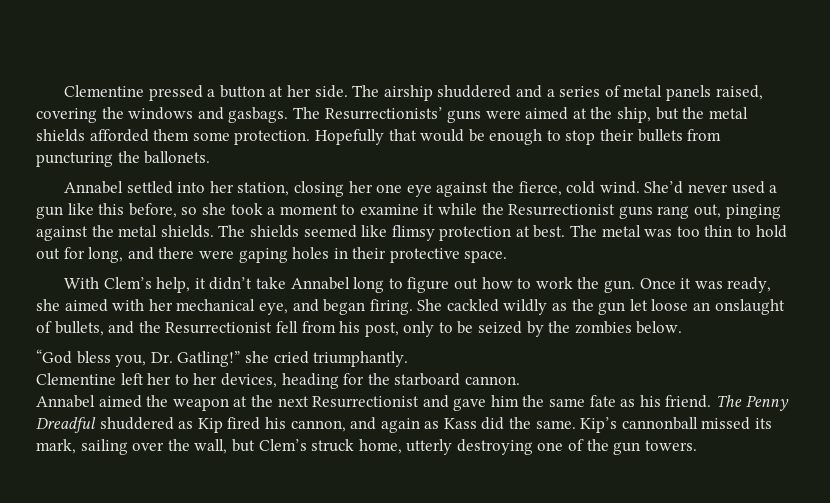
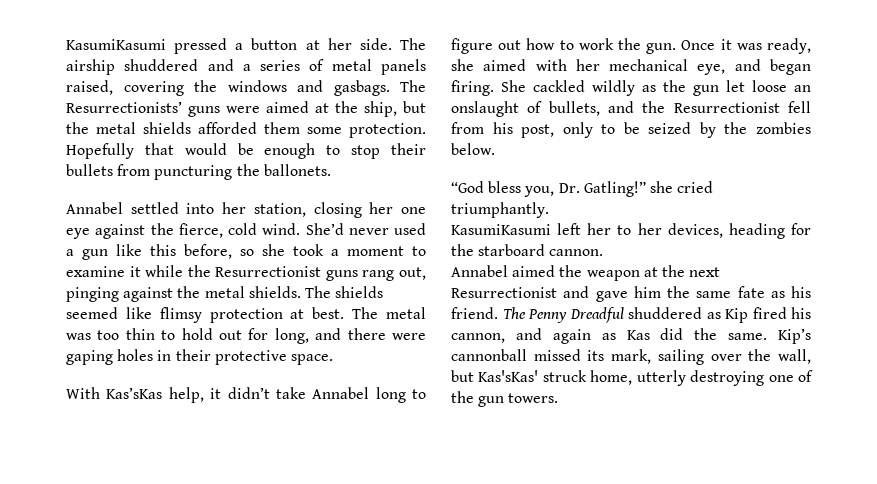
- Clementine pressed a button at her side.
+ KasumiKasumi pressed a button at her side.
- With Clem’s help, it didn’t take Annabel long to figure out how to work the gun.
+ With Kas’sKas help, it didn’t take Annabel long to figure out how to work the gun.
- Clementine left her to her devices, heading for the starboard cannon.
+ KasumiKasumi left her to her devices, heading for the starboard cannon.
- The Penny Dreadful shuddered as Kip fired his cannon, and again as Kass did the same.
+ The Penny Dreadful shuddered as Kip fired his cannon, and again as Kas did the same.
- Kip’s cannonball missed its mark, sailing over the wall, but Clem’s struck home, utterly destroying one of the gun towers.
+ Kip’s cannonball missed its mark, sailing over the wall, but Kas'sKas' struck home, utterly destroying one of the gun towers.

